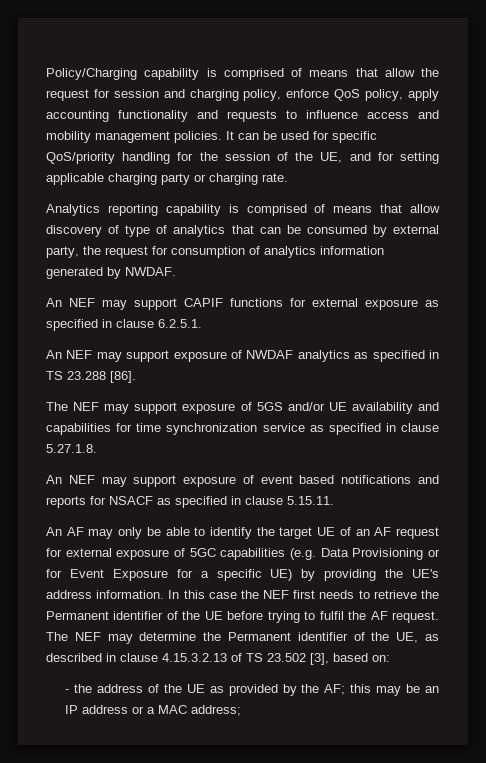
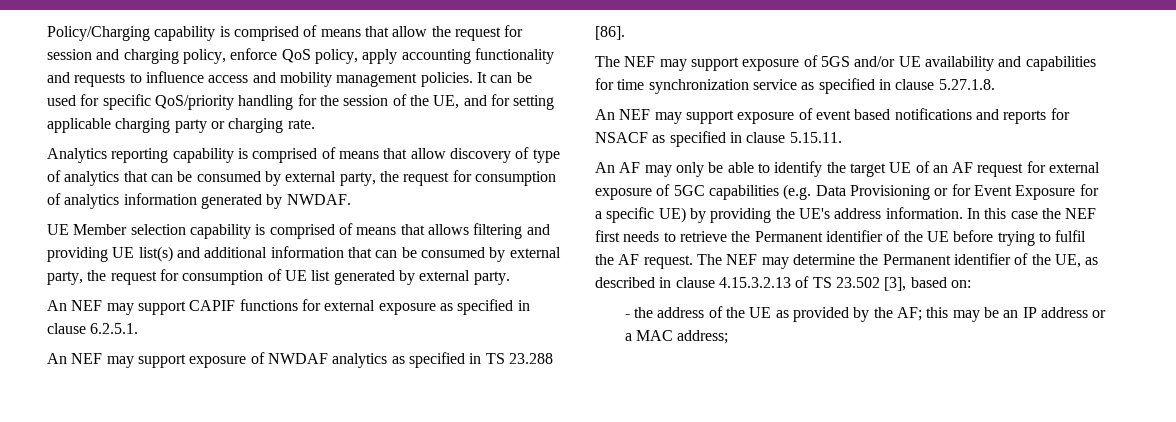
+ UE Member selection capability is comprised of means that allows filtering and providing UE list(s) and additional information that can be consumed by external party, the request for consumption of UE list generated by external party.

